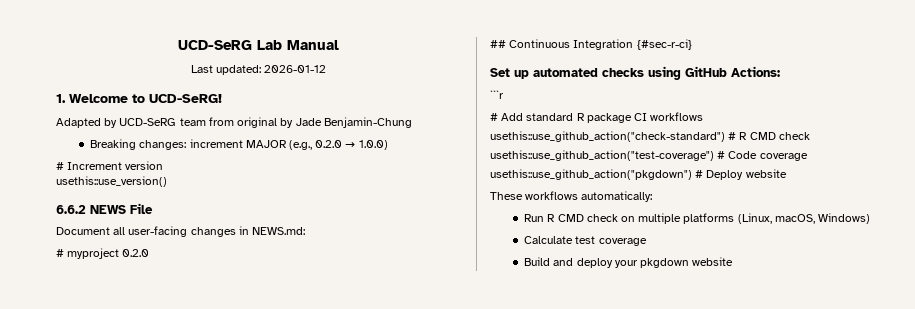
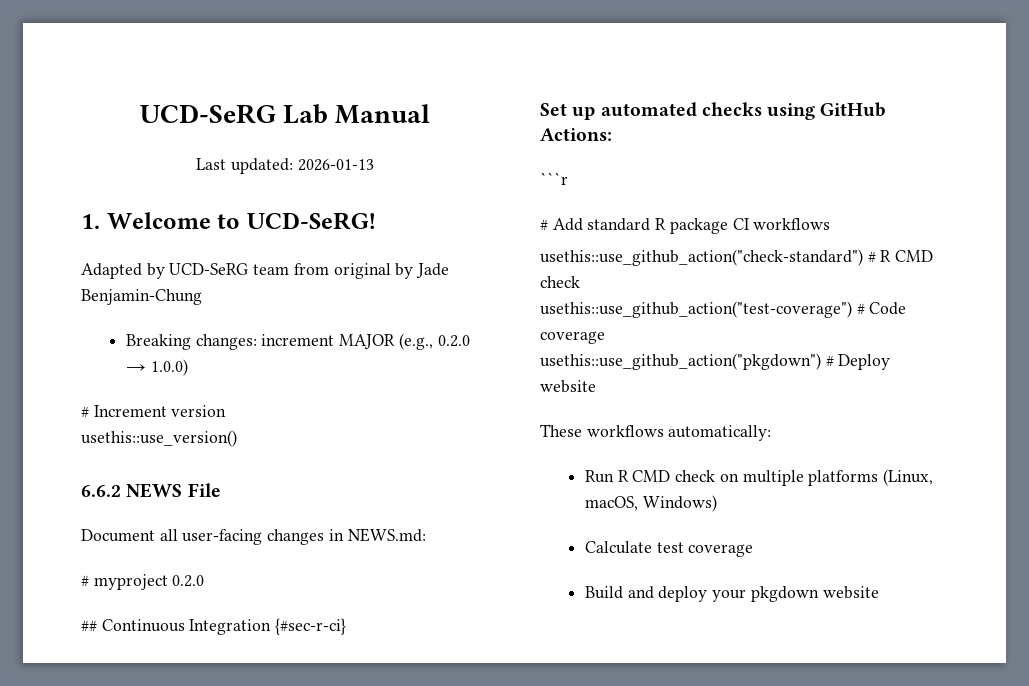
- Last updated: 2026-01-12
+ Last updated: 2026-01-13

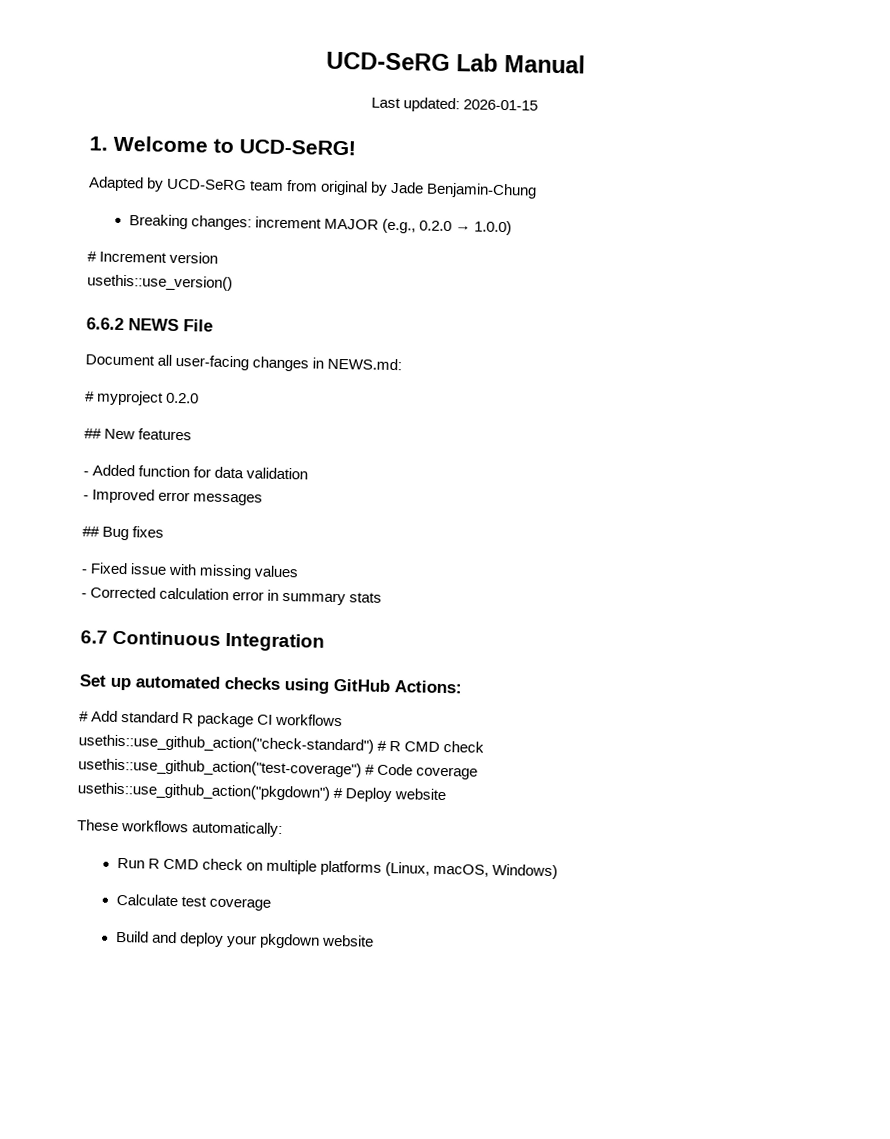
- Last updated: 2026-01-13
+ Last updated: 2026-01-15
- ## Continuous Integration {#sec-r-ci}
+ ## New features
+ - Added function for data validation
+ - Improved error messages
+ ## Bug fixes
+ - Fixed issue with missing values
+ - Corrected calculation error in summary stats
+ 6.7 Continuous Integration
- ```r

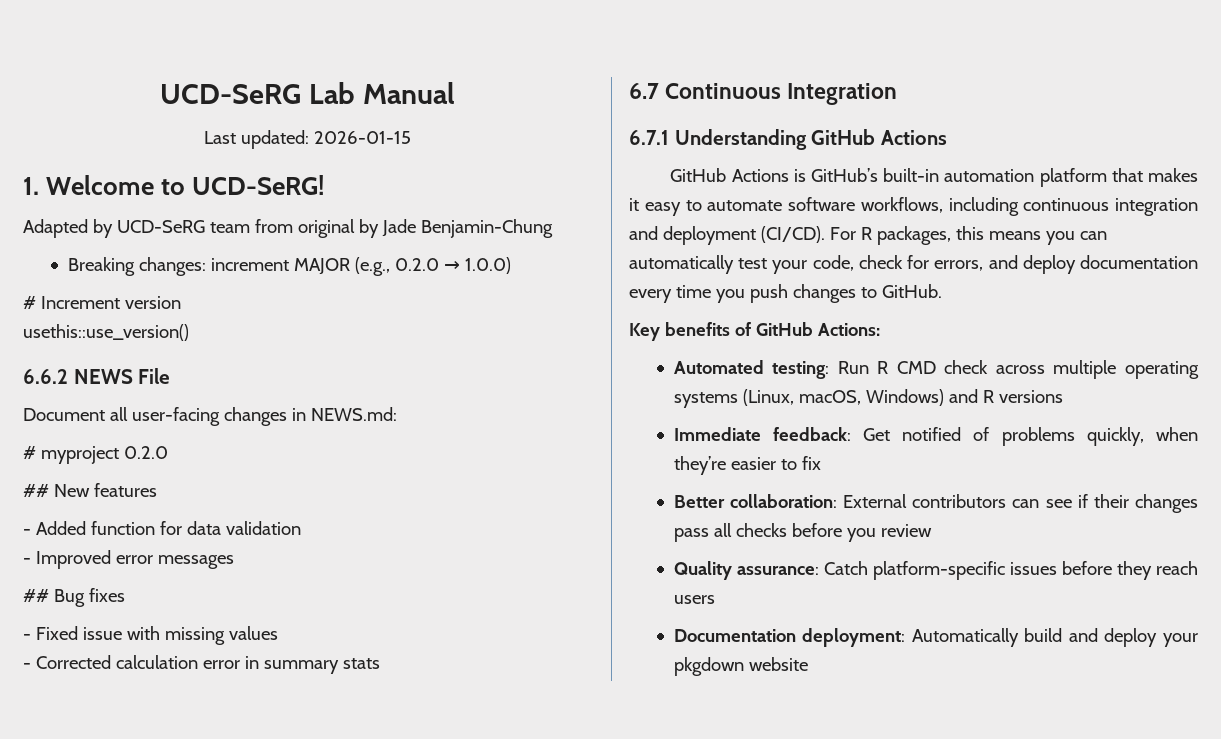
- Set up automated checks using GitHub Actions:
- # Add standard R package CI workflows
- usethis::use_github_action("check-standard") # R CMD check
- usethis::use_github_action("test-coverage") # Code coverage
- usethis::use_github_action("pkgdown") # Deploy website
- These workflows automatically:
- Run R CMD check on multiple platforms (Linux, macOS, Windows)
- Calculate test coverage
- Build and deploy your pkgdown website
+ 6.7.1 Understanding GitHub Actions
+ GitHub Actions is GitHub’s built-in automation platform that makes it easy to automate software workflows, including continuous integration and deployment (CI/CD). For R packages, this means you can automatically test your code, check for errors, and deploy documentation every time you push changes to GitHub.
+ Key benefits of GitHub Actions:
+ Automated testing: Run R CMD check across multiple operating systems (Linux, macOS, Windows) and R versions
+ Immediate feedback: Get notified of problems quickly, when they’re easier to fix
+ Better collaboration: External contributors can see if their changes pass all checks before you review
+ Quality assurance: Catch platform-specific issues before they reach users
+ Documentation deployment: Automatically build and deploy your pkgdown website

